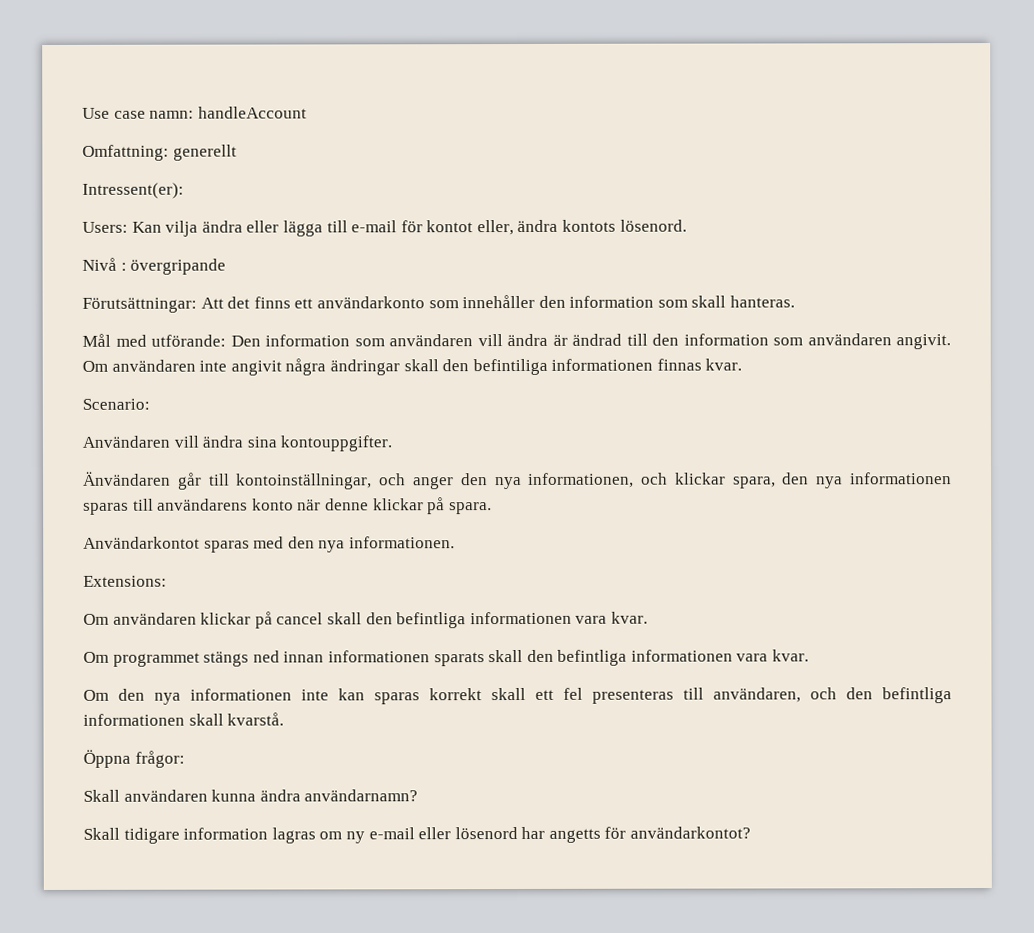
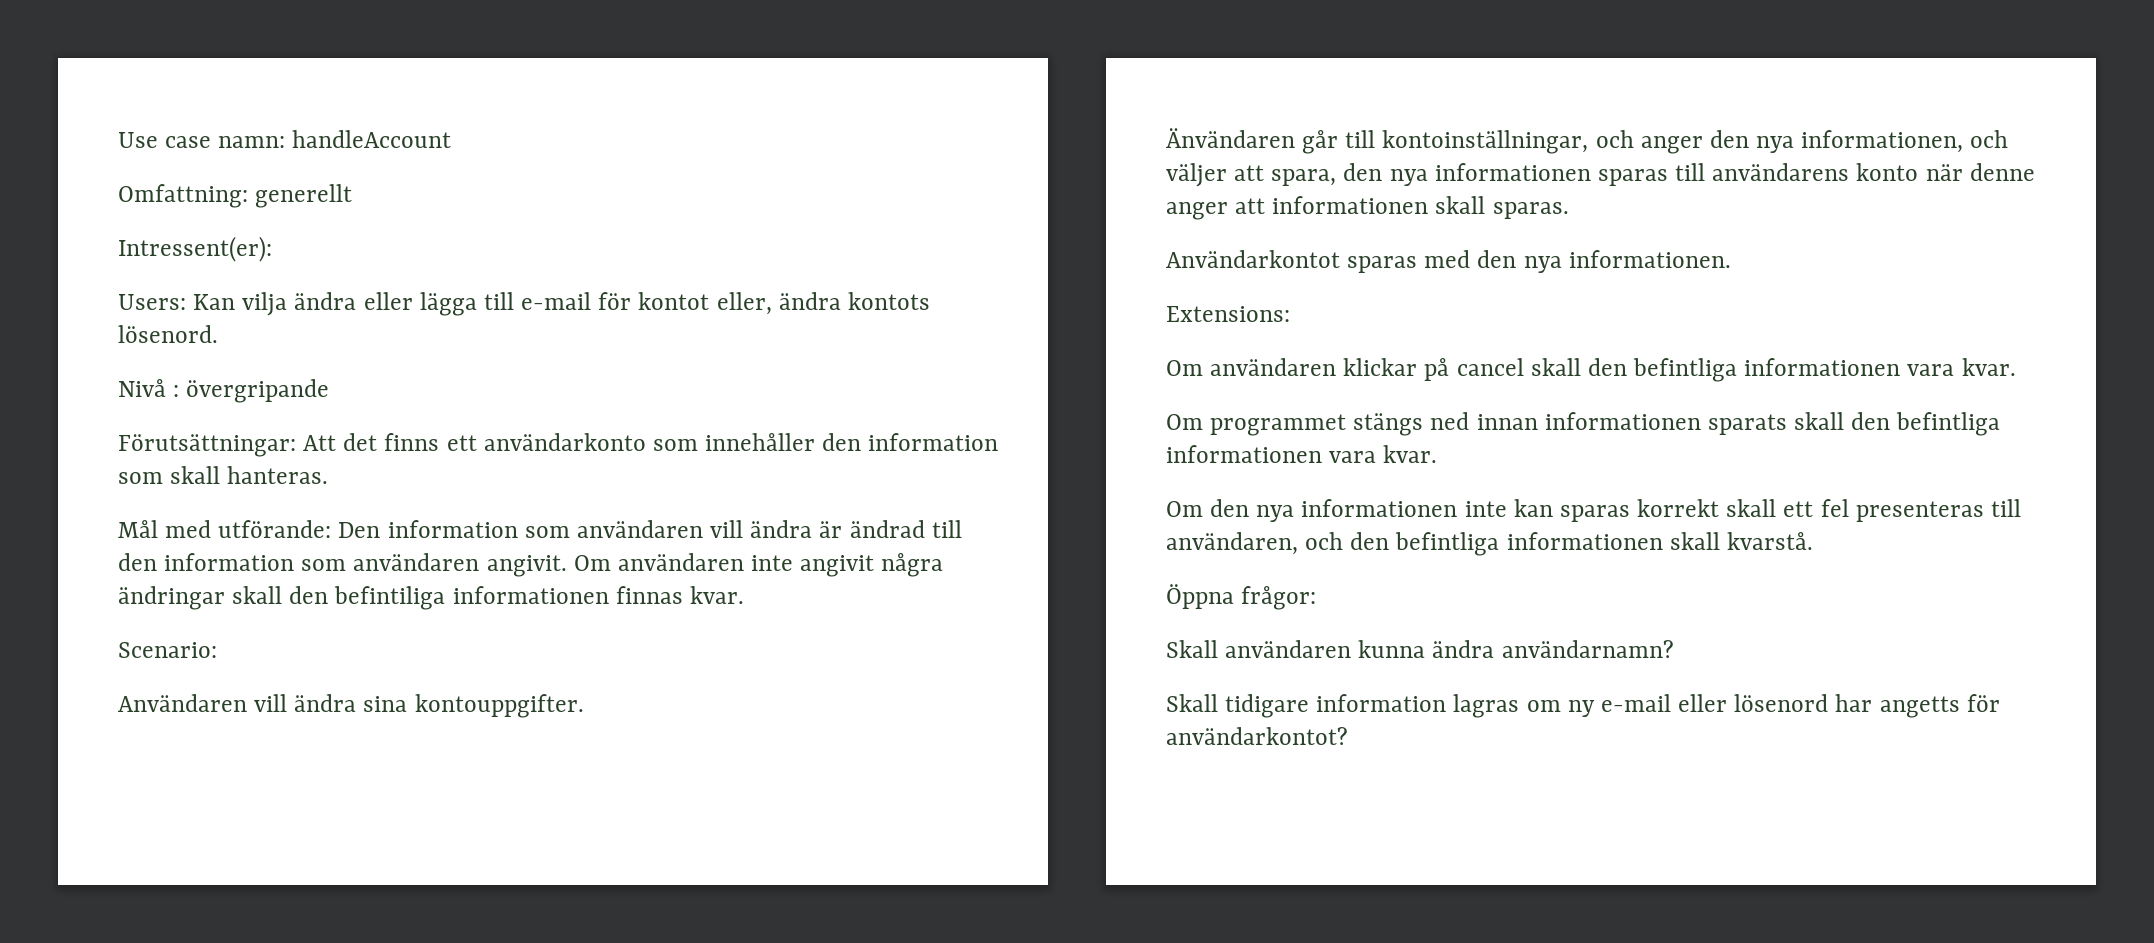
- Änvändaren går till kontoinställningar, och anger den nya informationen, och klickar spara, den nya informationen sparas till användarens konto när denne klickar på spara.
+ Änvändaren går till kontoinställningar, och anger den nya informationen, och väljer att spara, den nya informationen sparas till användarens konto när denne anger att informationen skall sparas.

